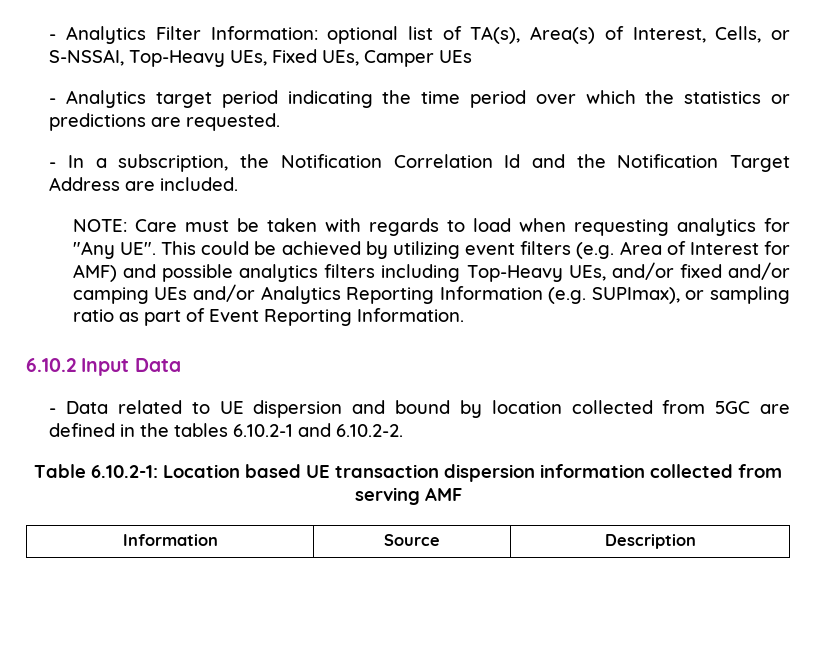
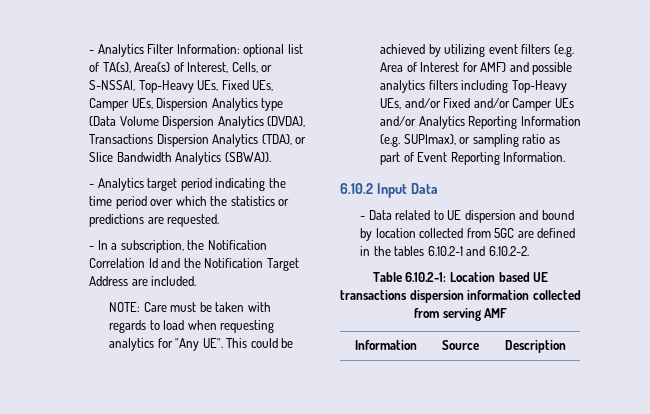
- - Analytics Filter Information: optional list of TA(s), Area(s) of Interest, Cells, or S-NSSAI, Top-Heavy UEs, Fixed UEs, Camper UEs
+ - Analytics Filter Information: optional list of TA(s), Area(s) of Interest, Cells, or S-NSSAI, Top-Heavy UEs, Fixed UEs, Camper UEs, Dispersion Analytics type (Data Volume Dispersion Analytics (DVDA), Transactions Dispersion Analytics (TDA), or Slice Bandwidth Analytics (SBWA)).
- NOTE: Care must be taken with regards to load when requesting analytics for "Any UE". This could be achieved by utilizing event filters (e.g. Area of Interest for AMF) and possible analytics filters including Top-Heavy UEs, and/or fixed and/or camping UEs and/or Analytics Reporting Information (e.g. SUPImax), or sampling ratio as part of Event Reporting Information.
+ NOTE: Care must be taken with regards to load when requesting analytics for "Any UE". This could be achieved by utilizing event filters (e.g. Area of Interest for AMF) and possible analytics filters including Top-Heavy UEs, and/or Fixed and/or Camper UEs and/or Analytics Reporting Information (e.g. SUPImax), or sampling ratio as part of Event Reporting Information.
- Table 6.10.2-1: Location based UE transaction dispersion information collected from serving AMF
+ Table 6.10.2-1: Location based UE transactions dispersion information collected from serving AMF

